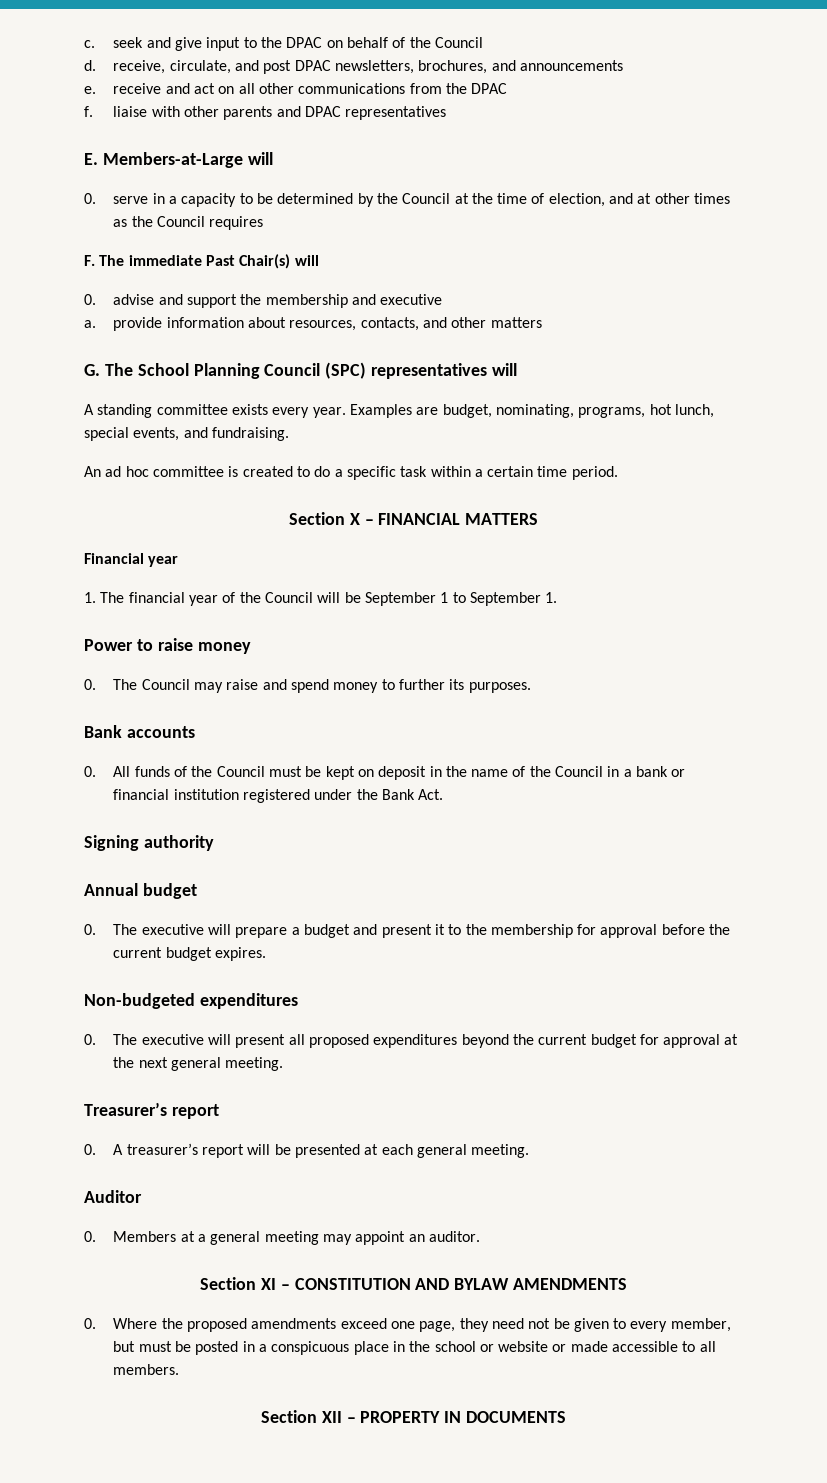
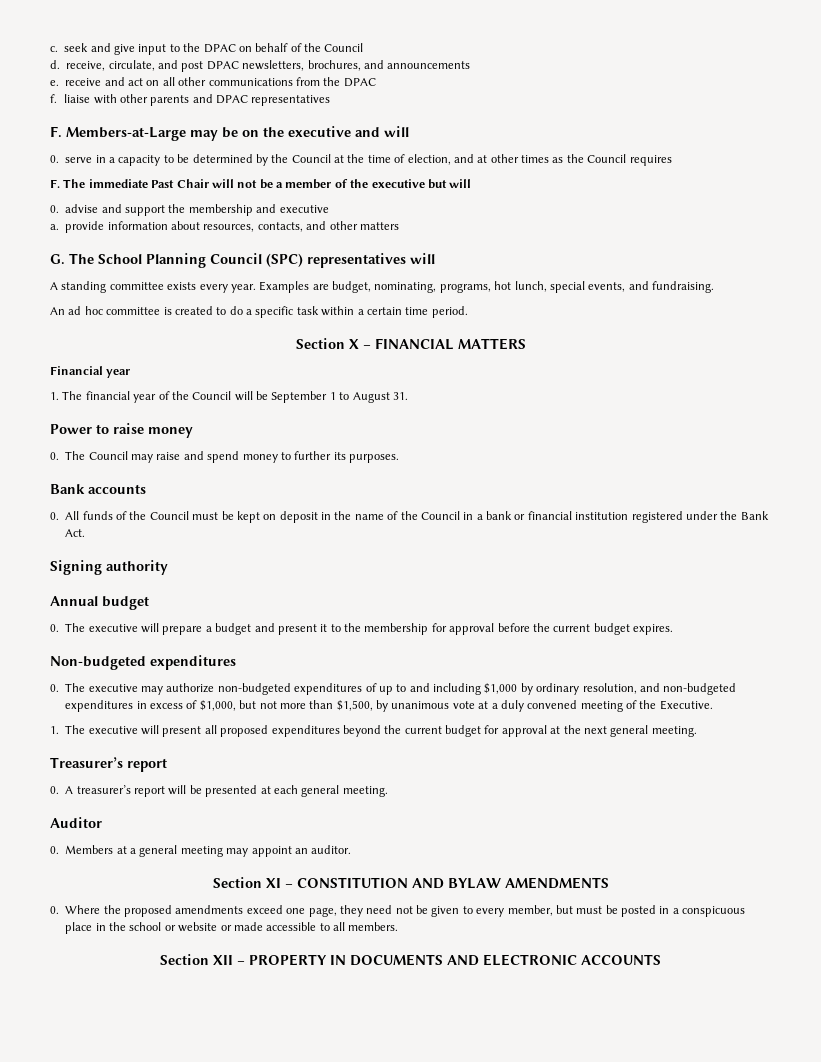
- E. Members-at-Large will
+ F. Members-at-Large may be on the executive and will
- F. The immediate Past Chair(s) will
+ F. The immediate Past Chair will not be a member of the executive but will
- 1. The financial year of the Council will be September 1 to September 1.
+ 1. The financial year of the Council will be September 1 to August 31.
- 0. The executive will present all proposed expenditures beyond the current budget for approval at the next general meeting.
+ 0. The executive may authorize non-budgeted expenditures of up to and including $1,000 by ordinary resolution, and non-budgeted expenditures in excess of $1,000, but not more than $1,500, by unanimous vote at a duly convened meeting of the Executive.
+ 1. The executive will present all proposed expenditures beyond the current budget for approval at the next general meeting.
- Section XII – PROPERTY IN DOCUMENTS
+ Section XII – PROPERTY IN DOCUMENTS AND ELECTRONIC ACCOUNTS

